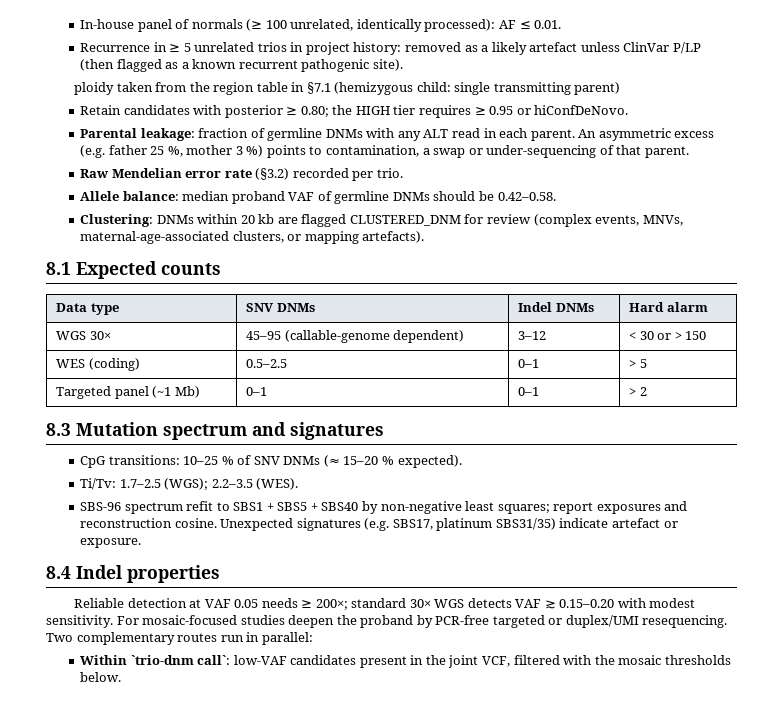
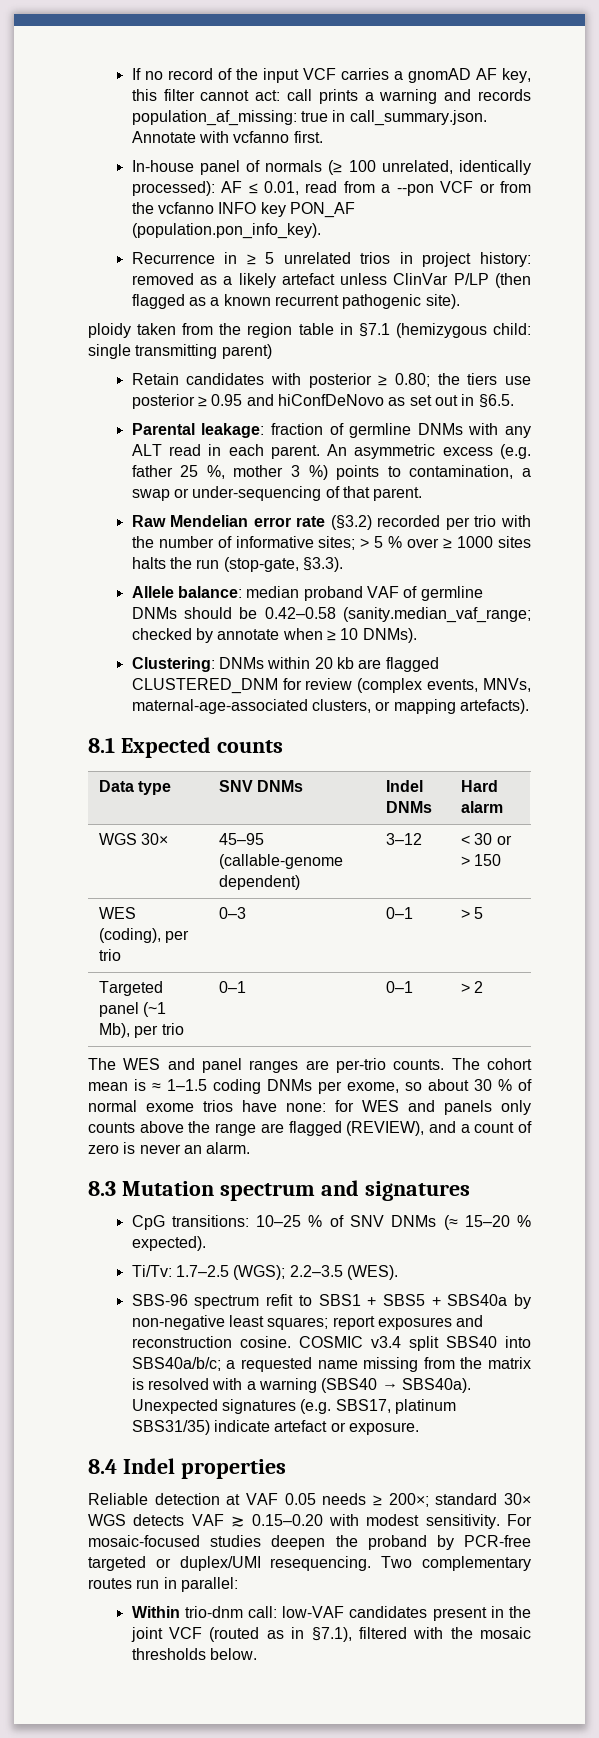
+ If no record of the input VCF carries a gnomAD AF key, this filter cannot act: call prints a warning and records population_af_missing: true in call_summary.json. Annotate with vcfanno first.
- In-house panel of normals (≥ 100 unrelated, identically processed): AF ≤ 0.01.
+ In-house panel of normals (≥ 100 unrelated, identically processed): AF ≤ 0.01, read from a --pon VCF or from the vcfanno INFO key PON_AF (population.pon_info_key).
- Retain candidates with posterior ≥ 0.80; the HIGH tier requires ≥ 0.95 or hiConfDeNovo.
+ Retain candidates with posterior ≥ 0.80; the tiers use posterior ≥ 0.95 and hiConfDeNovo as set out in §6.5.
- Raw Mendelian error rate (§3.2) recorded per trio.
+ Raw Mendelian error rate (§3.2) recorded per trio with the number of informative sites; > 5 % over ≥ 1000 sites halts the run (stop-gate, §3.3).
- Allele balance: median proband VAF of germline DNMs should be 0.42–0.58.
+ Allele balance: median proband VAF of germline DNMs should be 0.42–0.58 (sanity.median_vaf_range; checked by annotate when ≥ 10 DNMs).
- WES (coding) | 0.5–2.5 | 0–1 | > 5
+ WES (coding), per trio | 0–3 | 0–1 | > 5
- Targeted panel (~1 Mb) | 0–1 | 0–1 | > 2
+ Targeted panel (~1 Mb), per trio | 0–1 | 0–1 | > 2
+ The WES and panel ranges are per-trio counts. The cohort mean is ≈ 1–1.5 coding DNMs per exome, so about 30 % of normal exome trios have none: for WES and panels only counts above the range are flagged (REVIEW), and a count of zero is never an alarm.
- SBS-96 spectrum refit to SBS1 + SBS5 + SBS40 by non-negative least squares; report exposures and reconstruction cosine.
+ SBS-96 spectrum refit to SBS1 + SBS5 + SBS40a by non-negative least squares; report exposures and reconstruction cosine.
+ COSMIC v3.4 split SBS40 into SBS40a/b/c; a requested name missing from the matrix is resolved with a warning (SBS40 → SBS40a).
- Within `trio-dnm call`: low-VAF candidates present in the joint VCF, filtered with the mosaic thresholds below.
+ Within trio-dnm call: low-VAF candidates present in the joint VCF (routed as in §7.1), filtered with the mosaic thresholds below.

